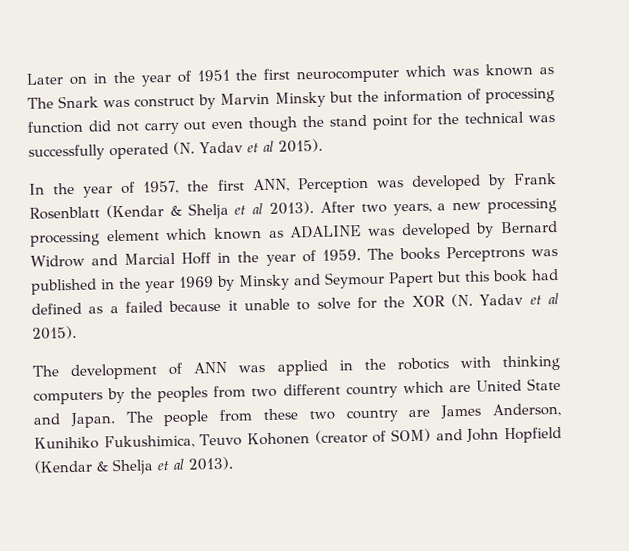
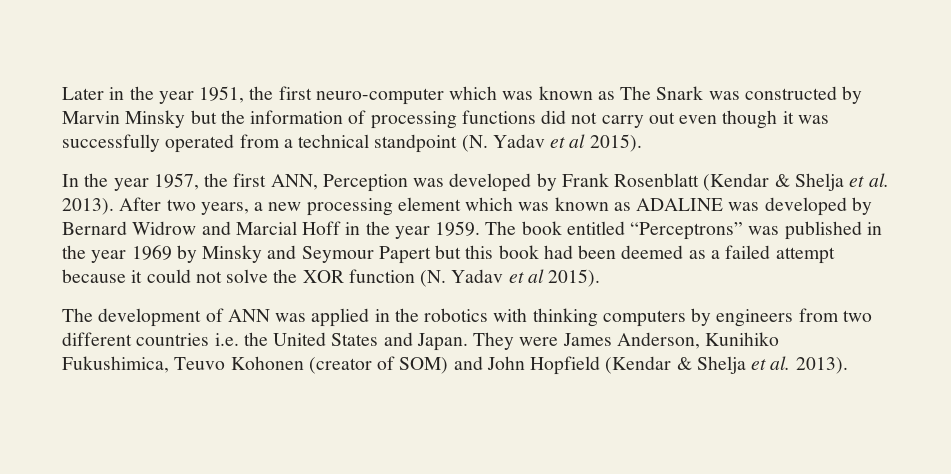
- Later on in the year of 1951 the first neurocomputer which was known as The Snark was construct by Marvin Minsky but the information of processing function did not carry out even though the stand point for the technical was successfully operated (N. Yadav et al 2015).
+ Later in the year 1951, the first neuro-computer which was known as The Snark was constructed by Marvin Minsky but the information of processing functions did not carry out even though it was successfully operated from a technical standpoint (N. Yadav et al 2015).
- In the year of 1957, the first ANN, Perception was developed by Frank Rosenblatt (Kendar & Shelja et al 2013).
+ In the year 1957, the first ANN, Perception was developed by Frank Rosenblatt (Kendar & Shelja et al. 2013).
- After two years, a new processing processing element which known as ADALINE was developed by Bernard Widrow and Marcial Hoff in the year of 1959.
+ After two years, a new processing element which was known as ADALINE was developed by Bernard Widrow and Marcial Hoff in the year 1959.
- The books Perceptrons was published in the year 1969 by Minsky and Seymour Papert but this book had defined as a failed because it unable to solve for the XOR (N. Yadav et al 2015).
+ The book entitled “Perceptrons” was published in the year 1969 by Minsky and Seymour Papert but this book had been deemed as a failed attempt because it could not solve the XOR function (N. Yadav et al 2015).
- The development of ANN was applied in the robotics with thinking computers by the peoples from two different country which are United State and Japan. The people from these two country are James Anderson, Kunihiko Fukushimica, Teuvo Kohonen (creator of SOM) and John Hopfield (Kendar & Shelja et al 2013).
+ The development of ANN was applied in the robotics with thinking computers by engineers from two different countries i.e. the United States and Japan. They were James Anderson, Kunihiko Fukushimica, Teuvo Kohonen (creator of SOM) and John Hopfield (Kendar & Shelja et al. 2013).

